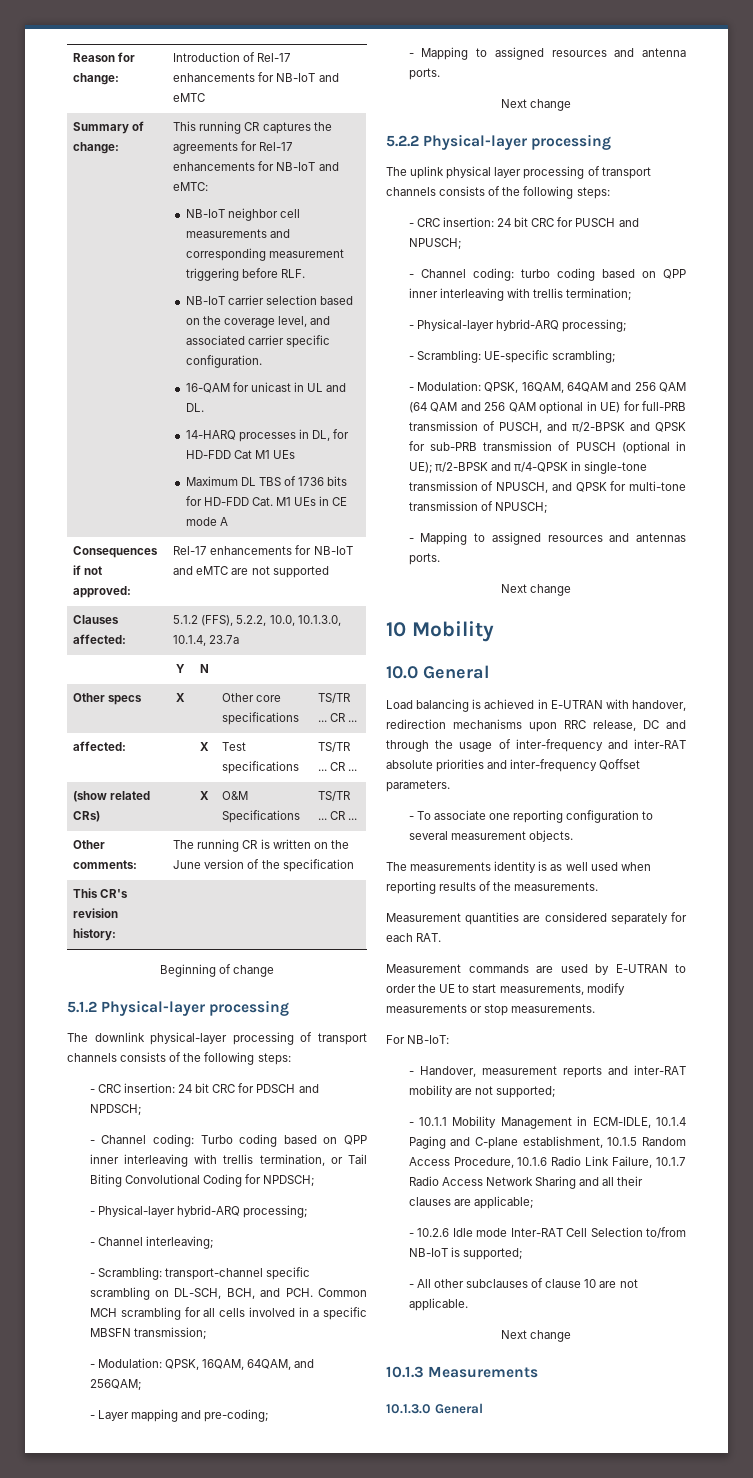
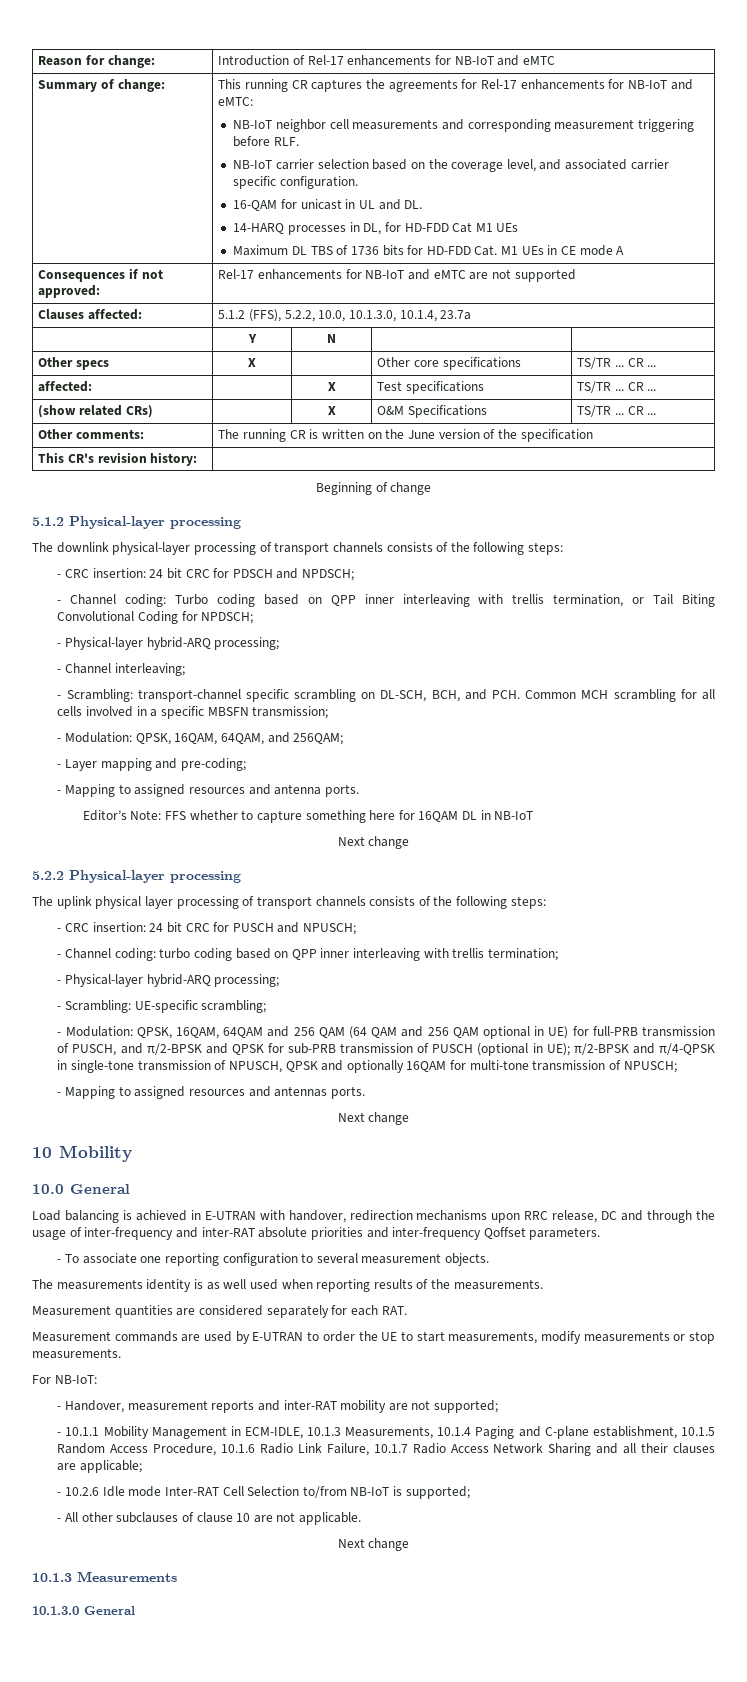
+ Editor’s Note: FFS whether to capture something here for 16QAM DL in NB-IoT
- - Modulation: QPSK, 16QAM, 64QAM and 256 QAM (64 QAM and 256 QAM optional in UE) for full-PRB transmission of PUSCH, and π/2-BPSK and QPSK for sub-PRB transmission of PUSCH (optional in UE); π/2-BPSK and π/4-QPSK in single-tone transmission of NPUSCH, and QPSK for multi-tone transmission of NPUSCH;
+ - Modulation: QPSK, 16QAM, 64QAM and 256 QAM (64 QAM and 256 QAM optional in UE) for full-PRB transmission of PUSCH, and π/2-BPSK and QPSK for sub-PRB transmission of PUSCH (optional in UE); π/2-BPSK and π/4-QPSK in single-tone transmission of NPUSCH, QPSK and optionally 16QAM for multi-tone transmission of NPUSCH;
- - 10.1.1 Mobility Management in ECM-IDLE, 10.1.4 Paging and C-plane establishment, 10.1.5 Random Access Procedure, 10.1.6 Radio Link Failure, 10.1.7 Radio Access Network Sharing and all their clauses are applicable;
+ - 10.1.1 Mobility Management in ECM-IDLE, 10.1.3 Measurements, 10.1.4 Paging and C-plane establishment, 10.1.5 Random Access Procedure, 10.1.6 Radio Link Failure, 10.1.7 Radio Access Network Sharing and all their clauses are applicable;

